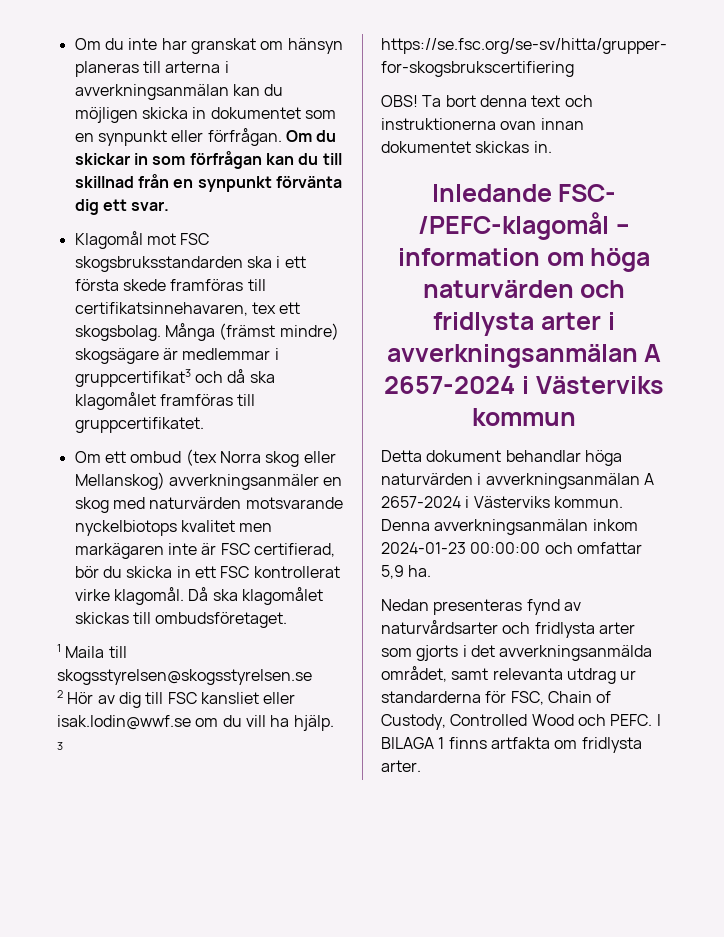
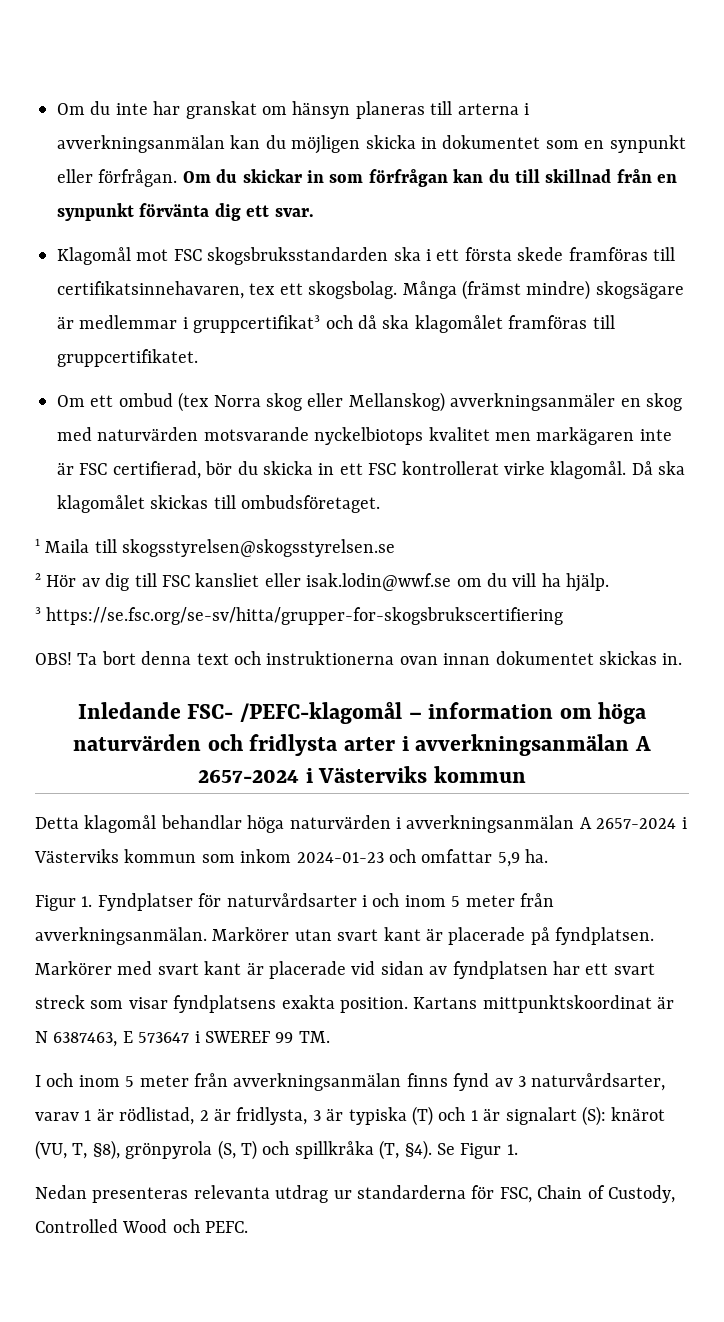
- Detta dokument behandlar höga naturvärden i avverkningsanmälan A 2657-2024 i Västerviks kommun. Denna avverkningsanmälan inkom 2024-01-23 00:00:00 och omfattar 5,9 ha.
+ Detta klagomål behandlar höga naturvärden i avverkningsanmälan A 2657-2024 i Västerviks kommun som inkom 2024-01-23 och omfattar 5,9 ha.
- Nedan presenteras fynd av naturvårdsarter och fridlysta arter som gjorts i det avverkningsanmälda området, samt relevanta utdrag ur standarderna för FSC, Chain of Custody, Controlled Wood och PEFC. I BILAGA 1 finns artfakta om fridlysta arter.
+ Figur 1. Fyndplatser för naturvårdsarter i och inom 5 meter från avverkningsanmälan. Markörer utan svart kant är placerade på fyndplatsen. Markörer med svart kant är placerade vid sidan av fyndplatsen har ett svart streck som visar fyndplatsens exakta position. Kartans mittpunktskoordinat är N 6387463, E 573647 i SWEREF 99 TM.
+ I och inom 5 meter från avverkningsanmälan finns fynd av 3 naturvårdsarter, varav 1 är rödlistad, 2 är fridlysta, 3 är typiska (T) och 1 är signalart (S): knärot (VU, T, §8), grönpyrola (S, T) och spillkråka (T, §4). Se Figur 1.
+ Nedan presenteras relevanta utdrag ur standarderna för FSC, Chain of Custody, Controlled Wood och PEFC.

